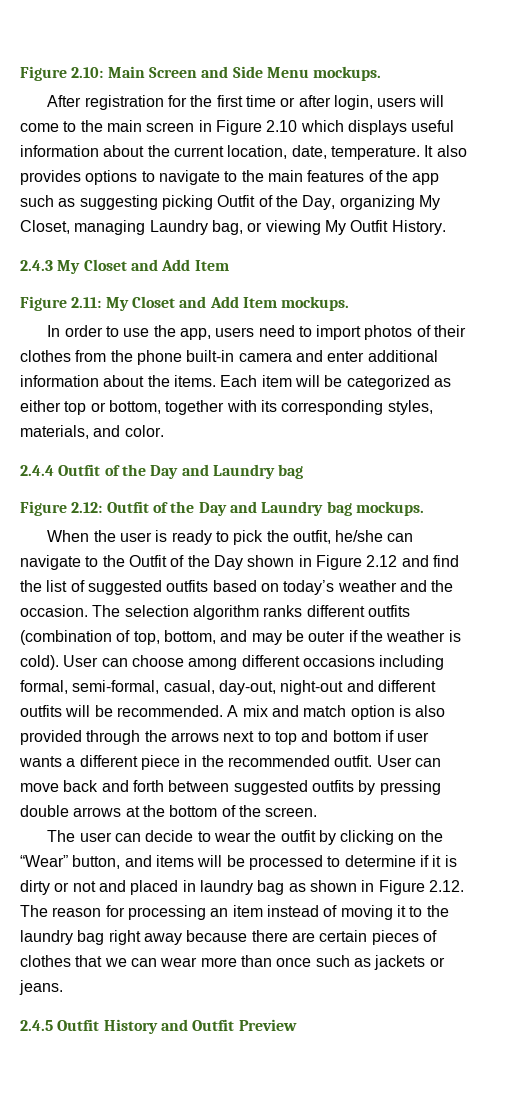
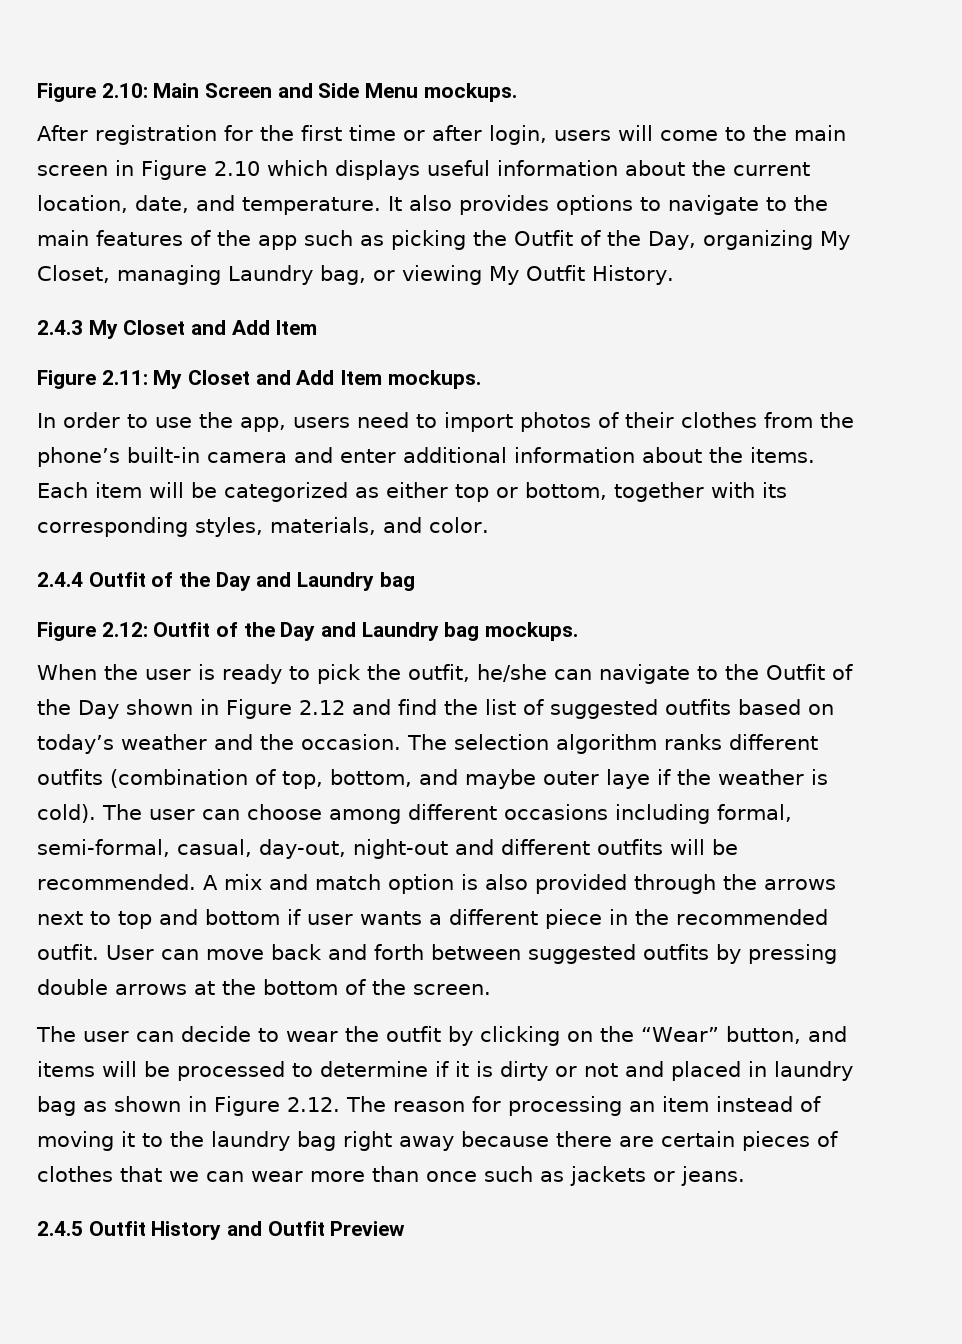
- After registration for the first time or after login, users will come to the main screen in Figure 2.10 which displays useful information about the current location, date, temperature.
+ After registration for the first time or after login, users will come to the main screen in Figure 2.10 which displays useful information about the current location, date, and temperature.
- It also provides options to navigate to the main features of the app such as suggesting picking Outfit of the Day, organizing My Closet, managing Laundry bag, or viewing My Outfit History.
+ It also provides options to navigate to the main features of the app such as picking the Outfit of the Day, organizing My Closet, managing Laundry bag, or viewing My Outfit History.
- In order to use the app, users need to import photos of their clothes from the phone built-in camera and enter additional information about the items.
+ In order to use the app, users need to import photos of their clothes from the phone’s built-in camera and enter additional information about the items.
- The selection algorithm ranks different outfits (combination of top, bottom, and may be outer if the weather is cold).
+ The selection algorithm ranks different outfits (combination of top, bottom, and maybe outer laye if the weather is cold).
- User can choose among different occasions including formal, semi-formal, casual, day-out, night-out and different outfits will be recommended.
+ The user can choose among different occasions including formal, semi-formal, casual, day-out, night-out and different outfits will be recommended.

